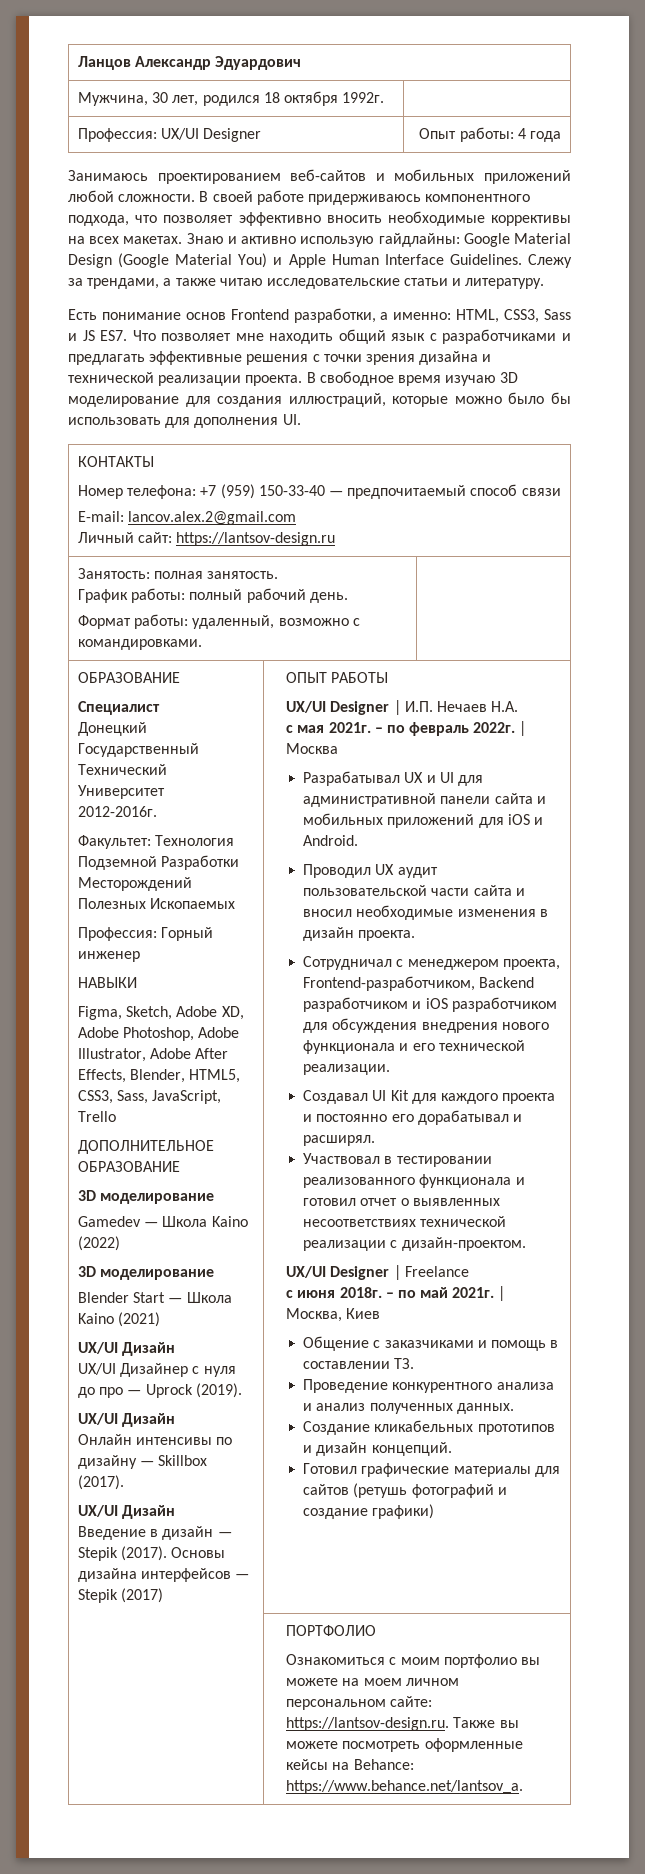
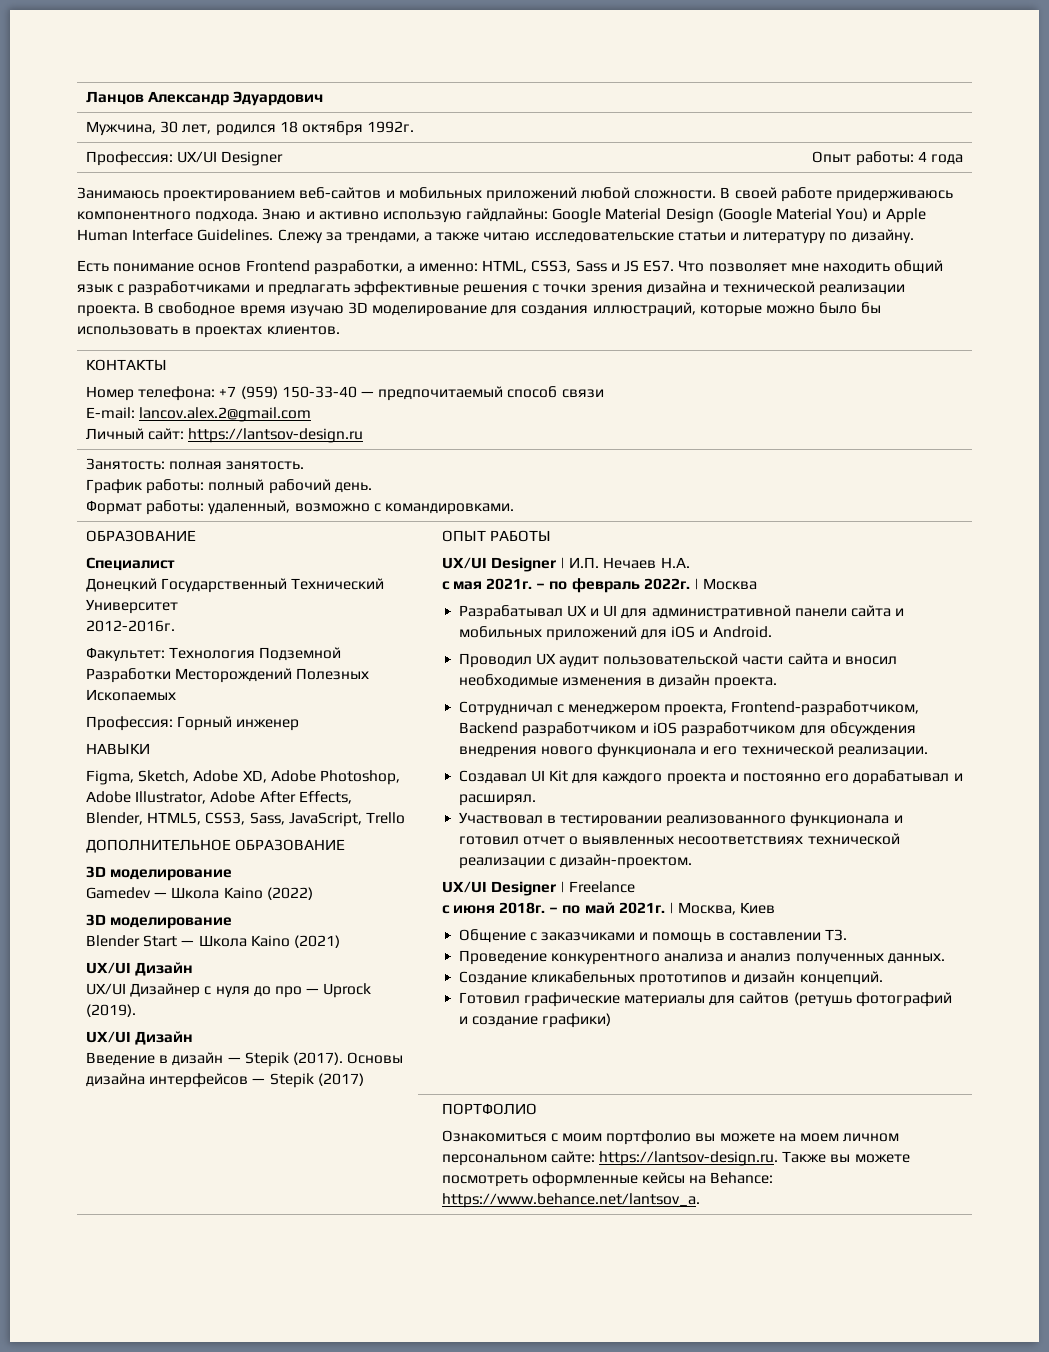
- В своей работе придерживаюсь компонентного подхода, что позволяет эффективно вносить необходимые коррективы на всех макетах.
+ В своей работе придерживаюсь компонентного подхода.
- Слежу за трендами, а также читаю исследовательские статьи и литературу.
+ Слежу за трендами, а также читаю исследовательские статьи и литературу по дизайну.
- В свободное время изучаю 3D моделирование для создания иллюстраций, которые можно было бы использовать для дополнения UI.
+ В свободное время изучаю 3D моделирование для создания иллюстраций, которые можно было бы использовать в проектах клиентов.
- Онлайн интенсивы по дизайну — Skillbox (2017).
- UX/UI Дизайн

